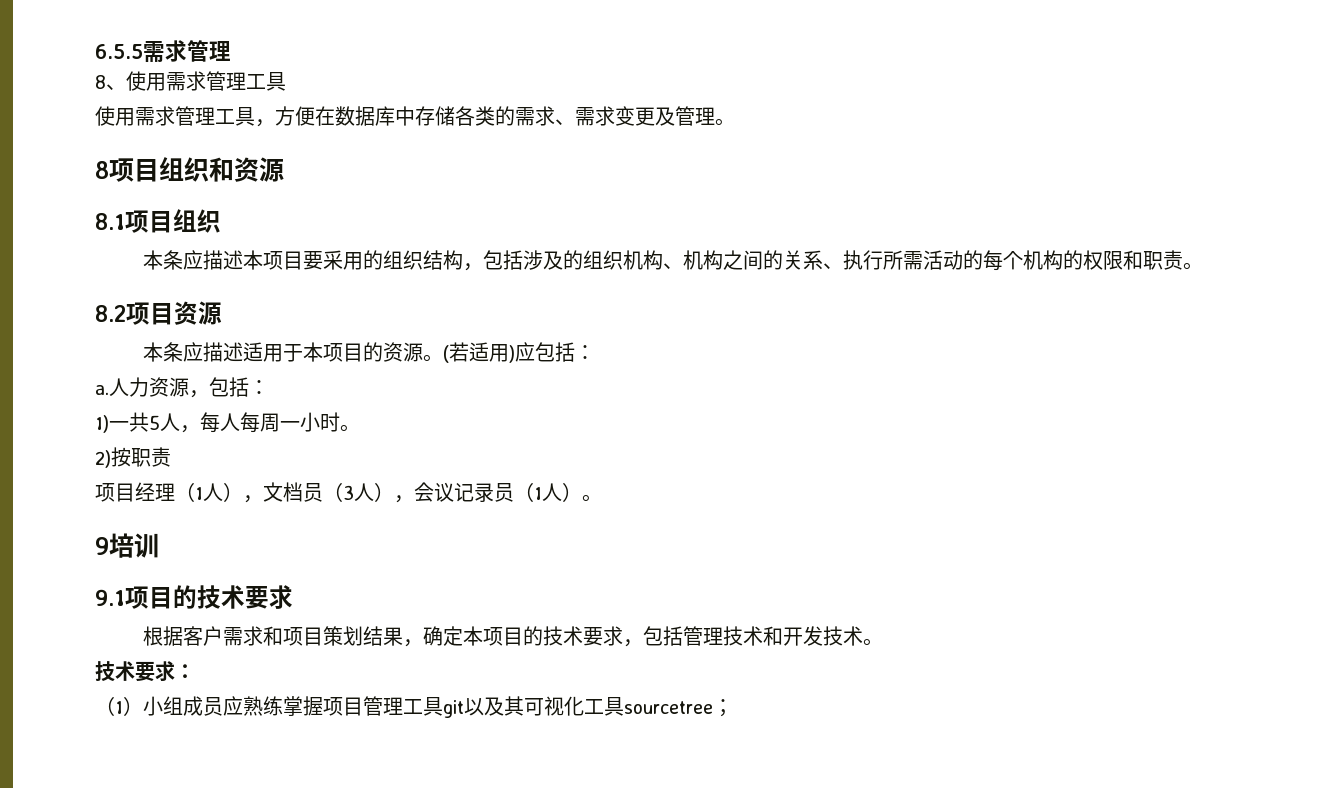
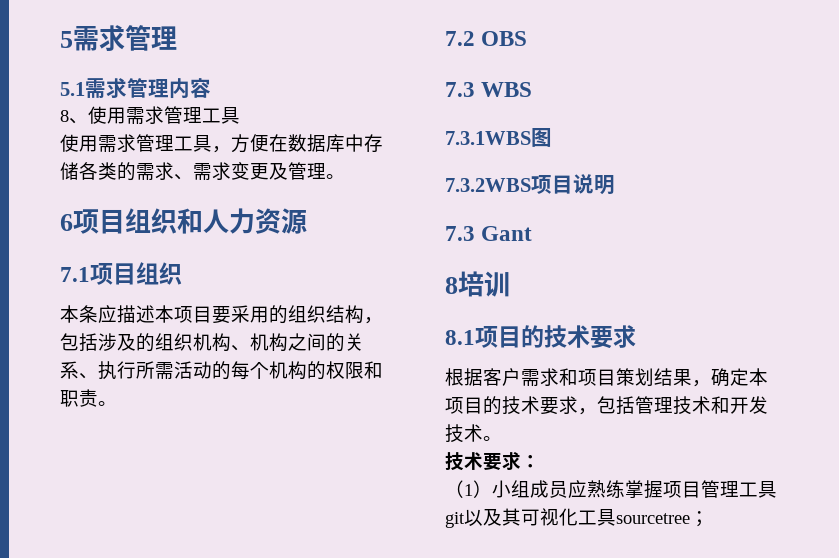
- 6.5.5需求管理
+ 5需求管理
+ 5.1需求管理内容
- 8项目组织和资源
- 8.1项目组织
+ 6项目组织和人力资源
+ 7.1项目组织
- 8.2项目资源
- 本条应描述适用于本项目的资源。(若适用)应包括：
- a.人力资源，包括：
- 1)一共5人，每人每周一小时。
- 2)按职责
- 项目经理（1人），文档员（3人），会议记录员（1人）。
- 9培训
+ 7.2 OBS
+ 7.3 WBS
+ 7.3.1WBS图
+ 7.3.2WBS项目说明
+ 7.3 Gant
+ 8培训
- 9.1项目的技术要求
+ 8.1项目的技术要求

